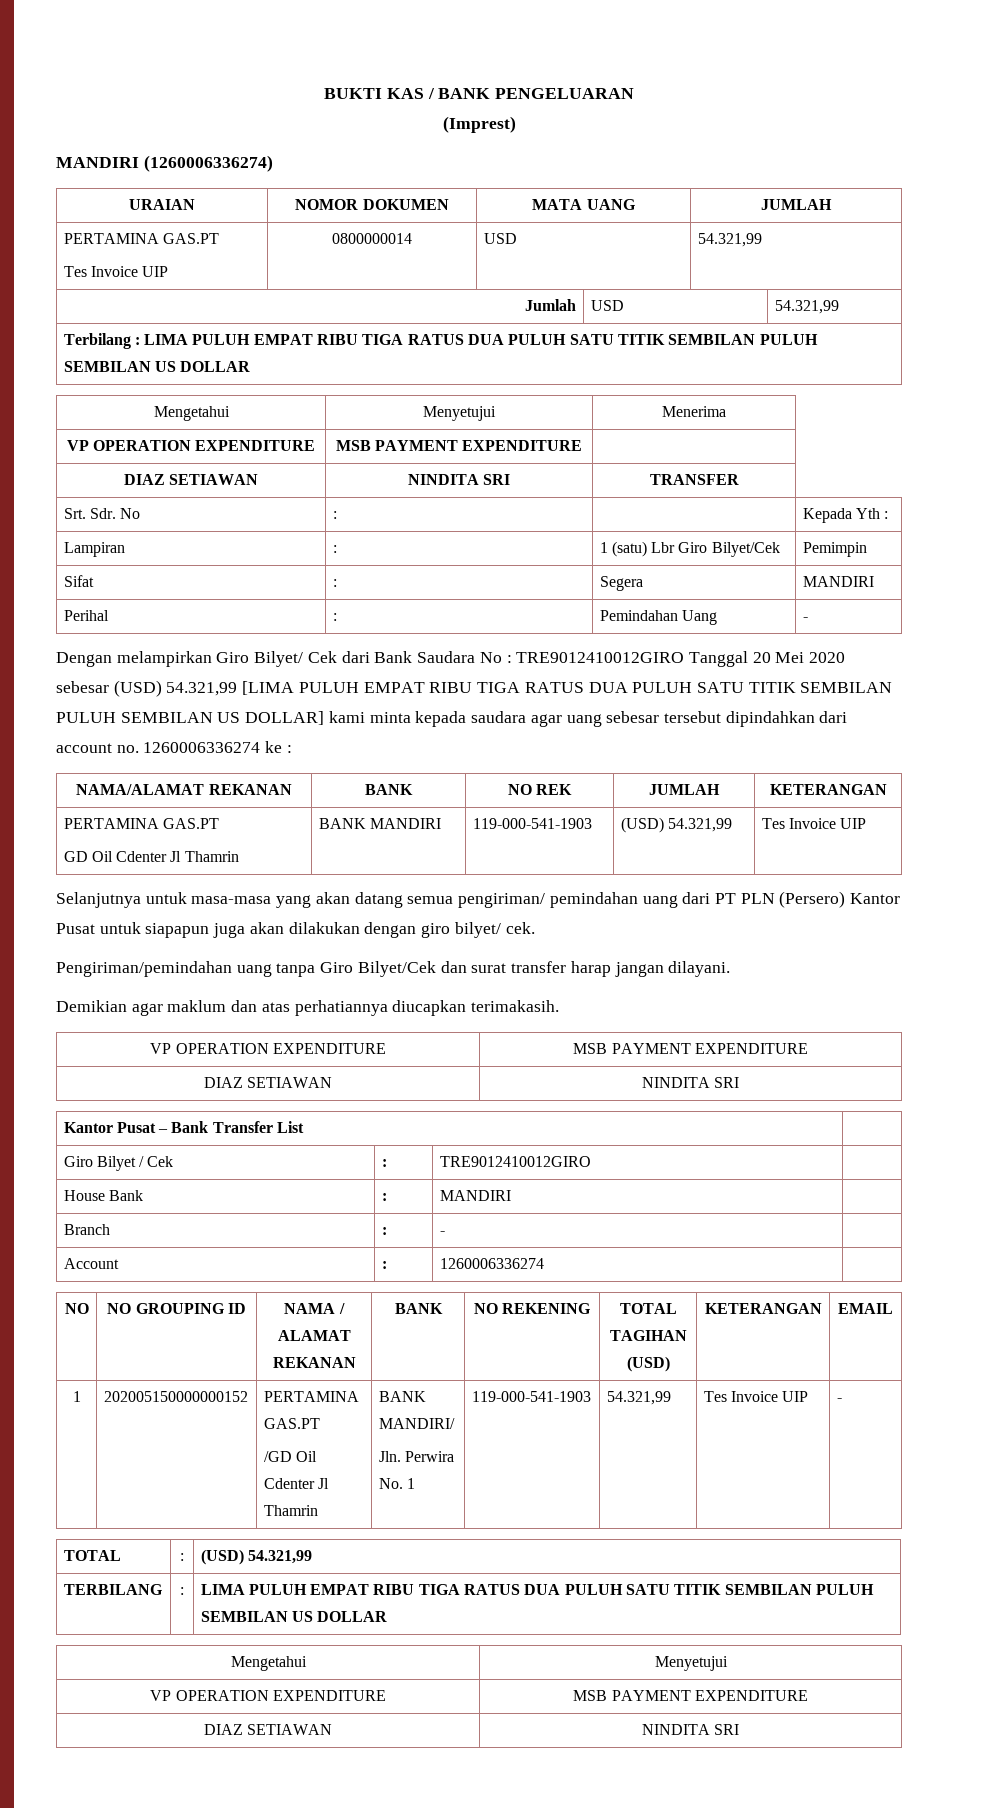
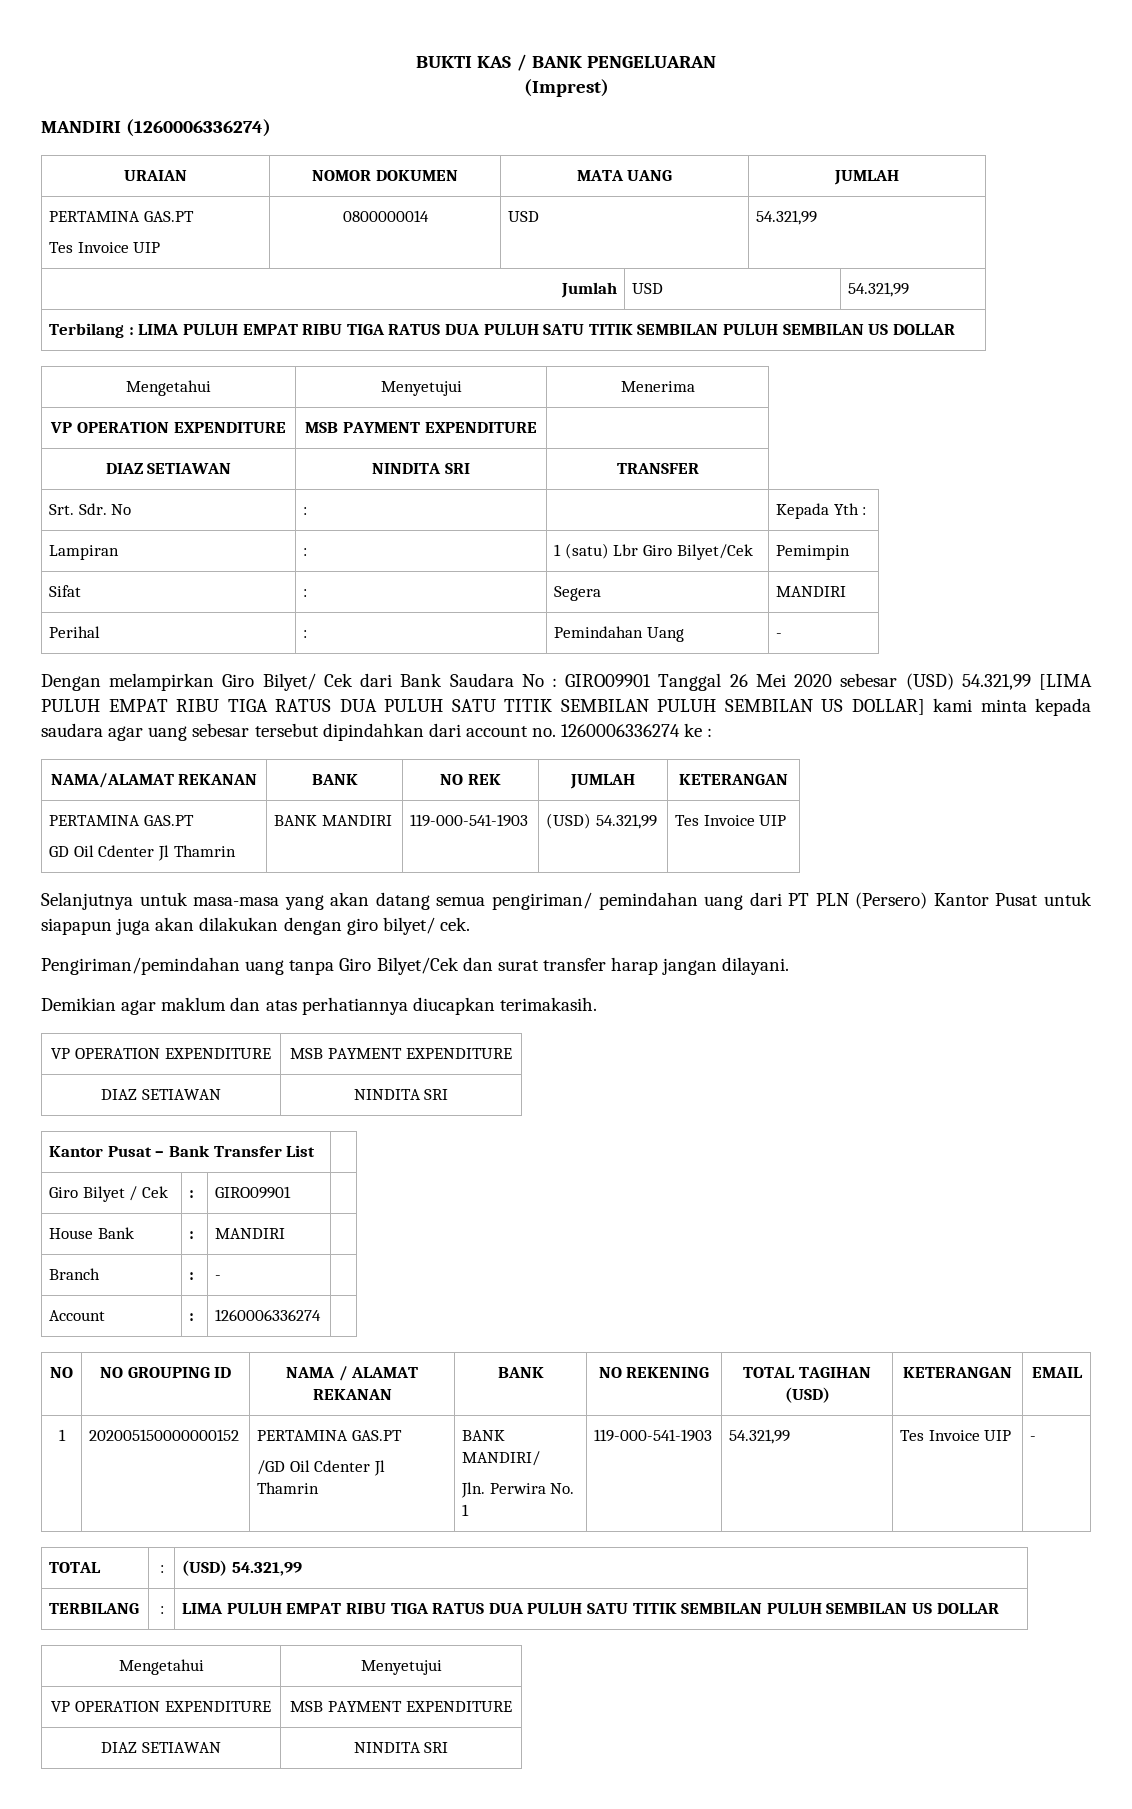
- Dengan melampirkan Giro Bilyet/ Cek dari Bank Saudara No : TRE9012410012GIRO Tanggal 20 Mei 2020 sebesar (USD) 54.321,99 [LIMA PULUH EMPAT RIBU TIGA RATUS DUA PULUH SATU TITIK SEMBILAN PULUH SEMBILAN US DOLLAR] kami minta kepada saudara agar uang sebesar tersebut dipindahkan dari account no. 1260006336274 ke :
+ Dengan melampirkan Giro Bilyet/ Cek dari Bank Saudara No : GIRO09901 Tanggal 26 Mei 2020 sebesar (USD) 54.321,99 [LIMA PULUH EMPAT RIBU TIGA RATUS DUA PULUH SATU TITIK SEMBILAN PULUH SEMBILAN US DOLLAR] kami minta kepada saudara agar uang sebesar tersebut dipindahkan dari account no. 1260006336274 ke :
- Giro Bilyet / Cek | : | TRE9012410012GIRO |
+ Giro Bilyet / Cek | : | GIRO09901 |

